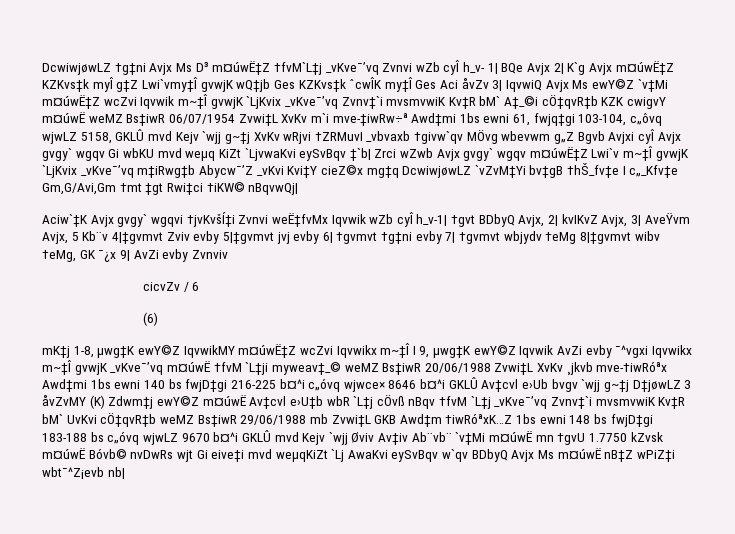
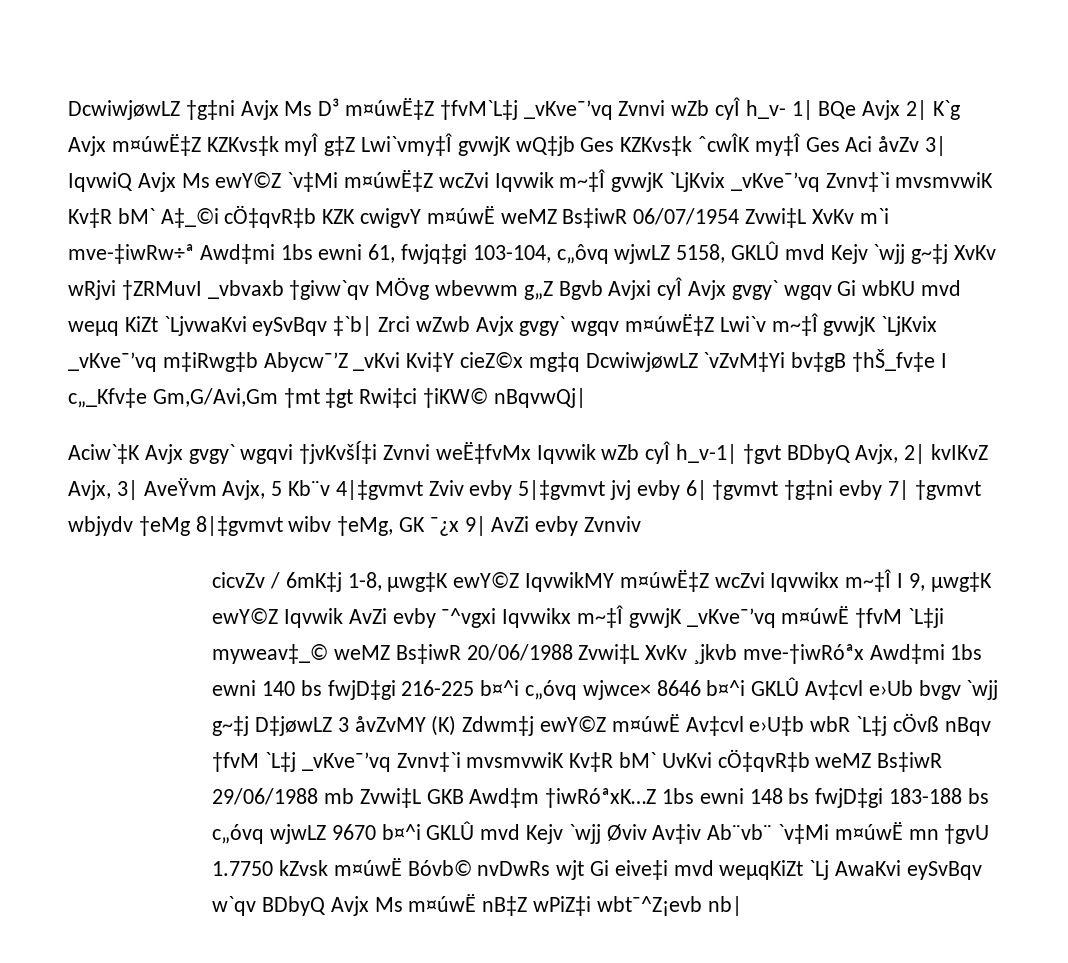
- cicvZv / 6
- (6)
- mK‡j 1-8, µwg‡K ewY©Z IqvwikMY m¤úwË‡Z wcZvi Iqvwikx m~‡Î I 9, µwg‡K ewY©Z Iqvwik AvZi evby ¯^vgxi Iqvwikx m~‡Î gvwjK _vKve¯’vq m¤úwË †fvM `L‡ji myweav‡_© weMZ Bs‡iwR 20/06/1988 Zvwi‡L XvKv ¸jkvb mve-†iwRóªx Awd‡mi 1bs ewni 140 bs fwjD‡gi 216-225 b¤^i c„óvq wjwce× 8646 b¤^i GKLÛ Av‡cvl e›Ub bvgv `wjj g~‡j D‡jøwLZ 3 åvZvMY (K) Zdwm‡j ewY©Z m¤úwË Av‡cvl e›U‡b wbR `L‡j cÖvß nBqv †fvM `L‡j _vKve¯’vq Zvnv‡`i mvsmvwiK Kv‡R bM` UvKvi cÖ‡qvR‡b weMZ Bs‡iwR 29/06/1988 mb Zvwi‡L GKB Awd‡m †iwRóªxK…Z 1bs ewni 148 bs fwjD‡gi 183-188 bs c„óvq wjwLZ 9670 b¤^i GKLÛ mvd Kejv `wjj Øviv Av‡iv Ab¨vb¨ `v‡Mi m¤úwË mn †gvU 1.7750 kZvsk m¤úwË Bóvb© nvDwRs wjt Gi eive‡i mvd weµqKiZt `Lj AwaKvi eySvBqv w`qv BDbyQ Avjx Ms m¤úwË nB‡Z wPiZ‡i wbt¯^Z¡evb nb|
+ cicvZv / 6mK‡j 1-8, µwg‡K ewY©Z IqvwikMY m¤úwË‡Z wcZvi Iqvwikx m~‡Î I 9, µwg‡K ewY©Z Iqvwik AvZi evby ¯^vgxi Iqvwikx m~‡Î gvwjK _vKve¯’vq m¤úwË †fvM `L‡ji myweav‡_© weMZ Bs‡iwR 20/06/1988 Zvwi‡L XvKv ¸jkvb mve-†iwRóªx Awd‡mi 1bs ewni 140 bs fwjD‡gi 216-225 b¤^i c„óvq wjwce× 8646 b¤^i GKLÛ Av‡cvl e›Ub bvgv `wjj g~‡j D‡jøwLZ 3 åvZvMY (K) Zdwm‡j ewY©Z m¤úwË Av‡cvl e›U‡b wbR `L‡j cÖvß nBqv †fvM `L‡j _vKve¯’vq Zvnv‡`i mvsmvwiK Kv‡R bM` UvKvi cÖ‡qvR‡b weMZ Bs‡iwR 29/06/1988 mb Zvwi‡L GKB Awd‡m †iwRóªxK…Z 1bs ewni 148 bs fwjD‡gi 183-188 bs c„óvq wjwLZ 9670 b¤^i GKLÛ mvd Kejv `wjj Øviv Av‡iv Ab¨vb¨ `v‡Mi m¤úwË mn †gvU 1.7750 kZvsk m¤úwË Bóvb© nvDwRs wjt Gi eive‡i mvd weµqKiZt `Lj AwaKvi eySvBqv w`qv BDbyQ Avjx Ms m¤úwË nB‡Z wPiZ‡i wbt¯^Z¡evb nb|

